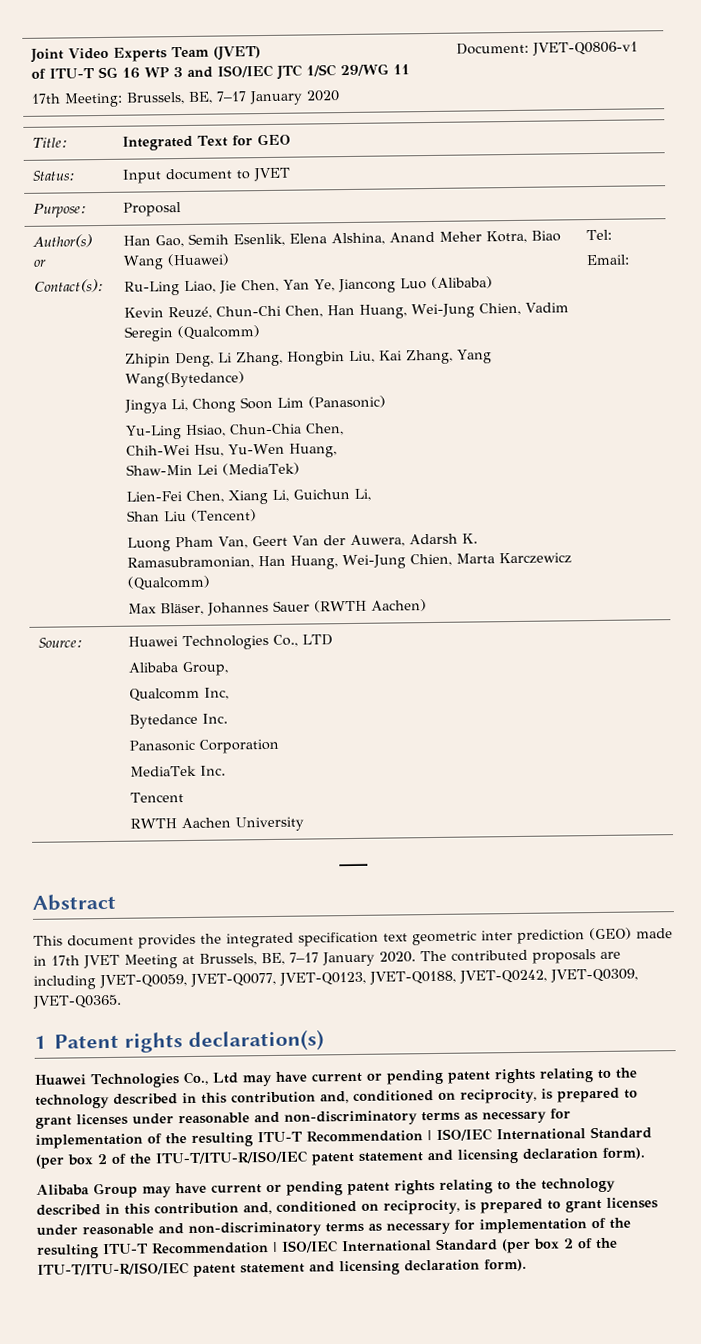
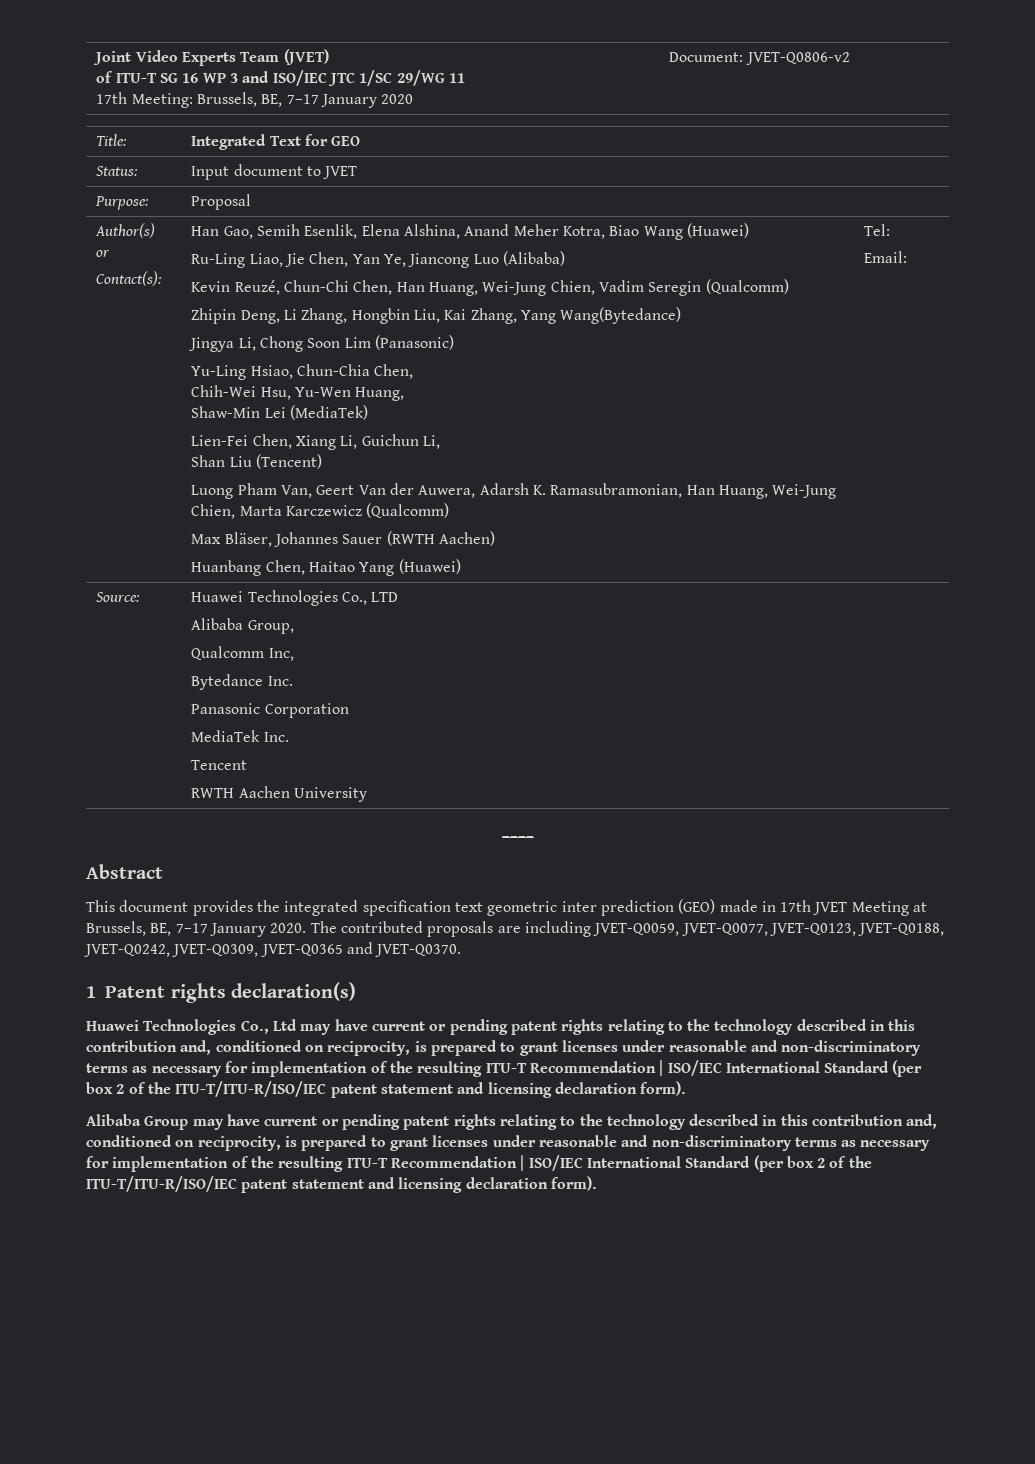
  Joint Video Experts Team (JVET)
  of ITU-T SG 16 WP 3 and ISO/IEC JTC 1/SC 29/WG 11
- 17th Meeting: Brussels, BE, 7–17 January 2020 | Document: JVET-Q0806-v1
+ 17th Meeting: Brussels, BE, 7–17 January 2020 | Document: JVET-Q0806-v2
+ Huanbang Chen, Haitao Yang (Huawei)
- The contributed proposals are including JVET-Q0059, JVET-Q0077, JVET-Q0123, JVET-Q0188, JVET-Q0242, JVET-Q0309, JVET-Q0365.
+ The contributed proposals are including JVET-Q0059, JVET-Q0077, JVET-Q0123, JVET-Q0188, JVET-Q0242, JVET-Q0309, JVET-Q0365 and JVET-Q0370.

